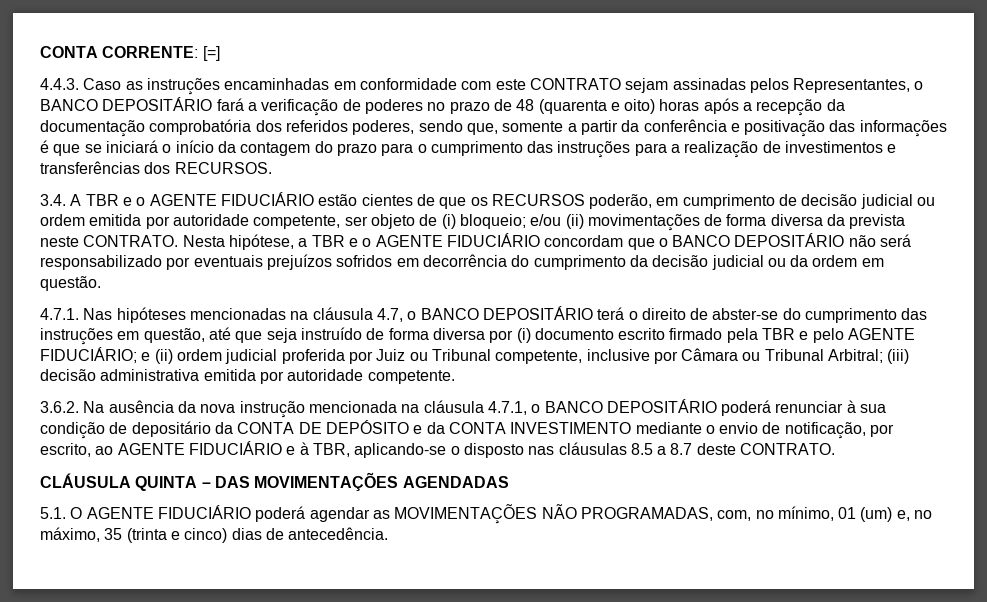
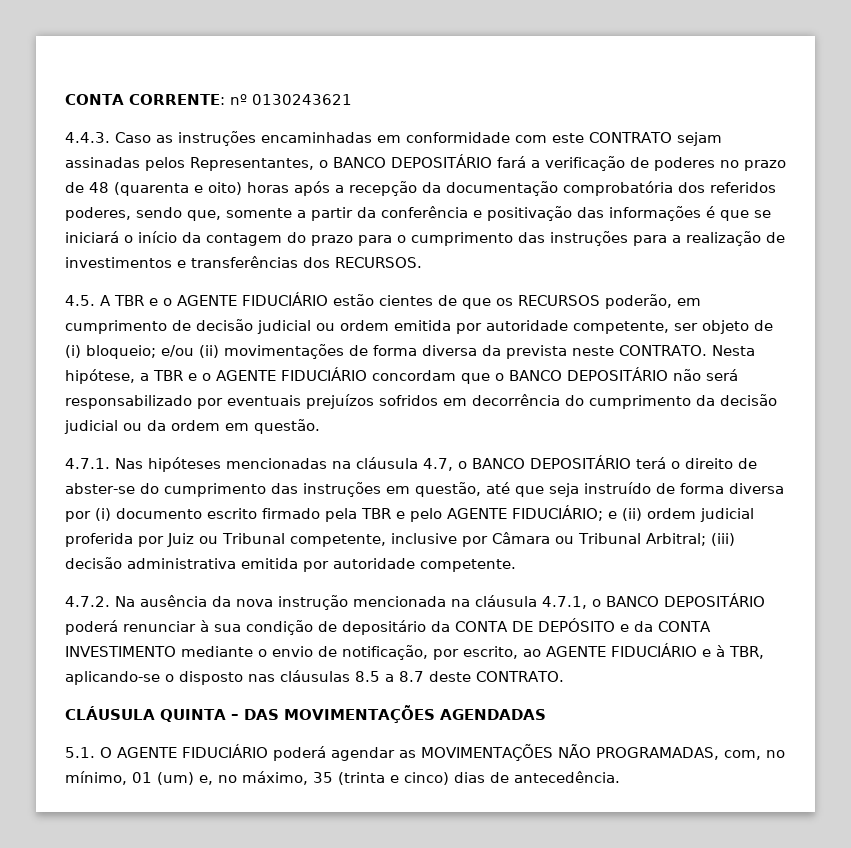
- CONTA CORRENTE: [=]
+ CONTA CORRENTE: nº 0130243621
- 3.4. A TBR e o AGENTE FIDUCIÁRIO estão cientes de que os RECURSOS poderão, em cumprimento de decisão judicial ou ordem emitida por autoridade competente, ser objeto de (i) bloqueio; e/ou (ii) movimentações de forma diversa da prevista neste CONTRATO.
+ 4.5. A TBR e o AGENTE FIDUCIÁRIO estão cientes de que os RECURSOS poderão, em cumprimento de decisão judicial ou ordem emitida por autoridade competente, ser objeto de (i) bloqueio; e/ou (ii) movimentações de forma diversa da prevista neste CONTRATO.
- 3.6.2. Na ausência da nova instrução mencionada na cláusula 4.7.1, o BANCO DEPOSITÁRIO poderá renunciar à sua condição de depositário da CONTA DE DEPÓSITO e da CONTA INVESTIMENTO mediante o envio de notificação, por escrito, ao AGENTE FIDUCIÁRIO e à TBR, aplicando-se o disposto nas cláusulas 8.5 a 8.7 deste CONTRATO.
+ 4.7.2. Na ausência da nova instrução mencionada na cláusula 4.7.1, o BANCO DEPOSITÁRIO poderá renunciar à sua condição de depositário da CONTA DE DEPÓSITO e da CONTA INVESTIMENTO mediante o envio de notificação, por escrito, ao AGENTE FIDUCIÁRIO e à TBR, aplicando-se o disposto nas cláusulas 8.5 a 8.7 deste CONTRATO.

